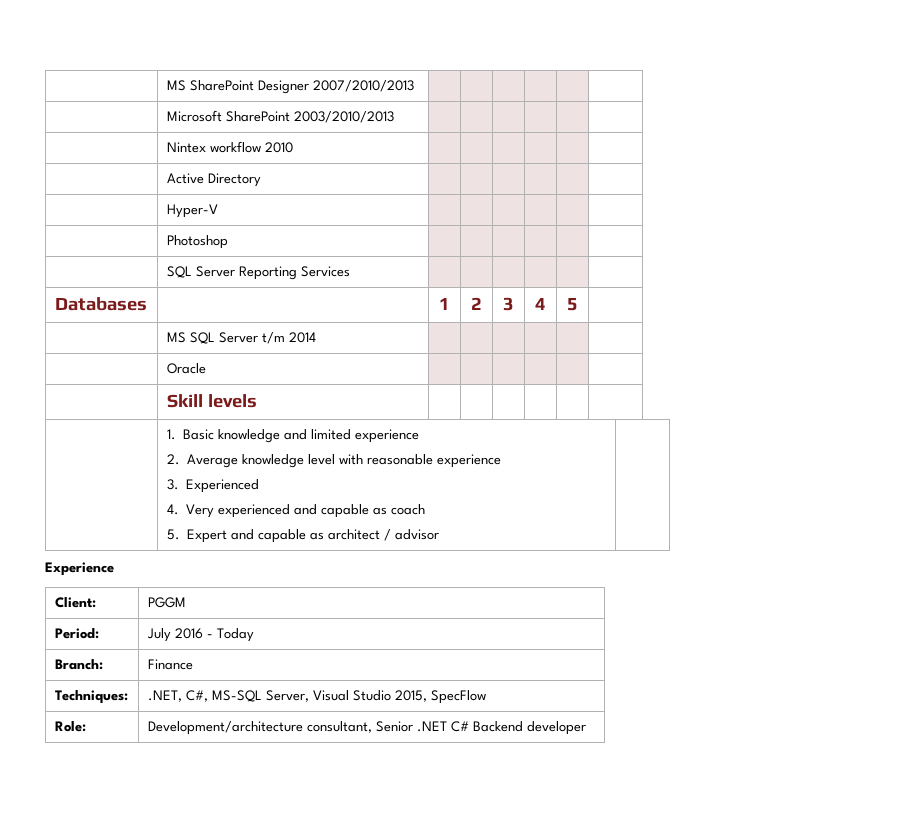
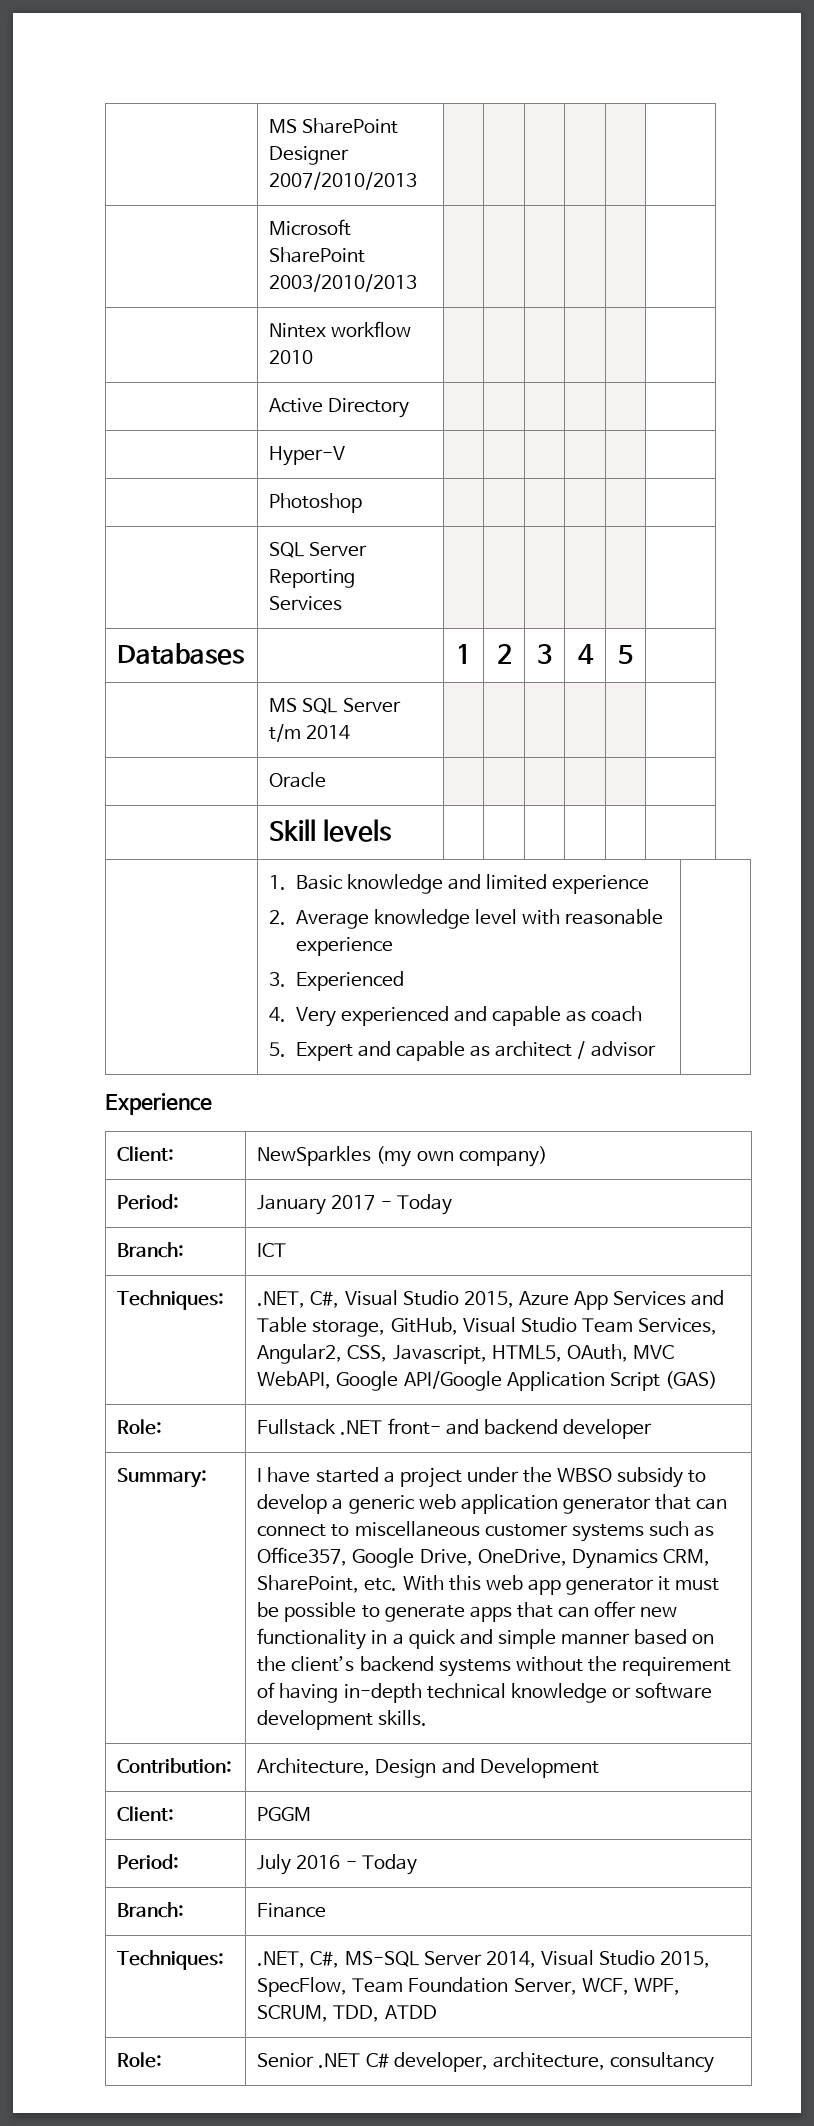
+ Client: | NewSparkles (my own company)
+ Period: | January 2017 - Today
+ Branch: | ICT
+ Techniques: | .NET, C#, Visual Studio 2015, Azure App Services and Table storage, GitHub, Visual Studio Team Services, Angular2, CSS, Javascript, HTML5, OAuth, MVC WebAPI, Google API/Google Application Script (GAS)
+ Role: | Fullstack .NET front- and backend developer
+ Summary: | I have started a project under the WBSO subsidy to develop a generic web application generator that can connect to miscellaneous customer systems such as Office357, Google Drive, OneDrive, Dynamics CRM, SharePoint, etc. With this web app generator it must be possible to generate apps that can offer new functionality in a quick and simple manner based on the client’s backend systems without the requirement of having in-depth technical knowledge or software development skills.
+ Contribution: | Architecture, Design and Development
- Techniques: | .NET, C#, MS-SQL Server, Visual Studio 2015, SpecFlow
- Role: | Development/architecture consultant, Senior .NET C# Backend developer
+ Techniques: | .NET, C#, MS-SQL Server 2014, Visual Studio 2015, SpecFlow, Team Foundation Server, WCF, WPF, SCRUM, TDD, ATDD
+ Role: | Senior .NET C# developer, architecture, consultancy

